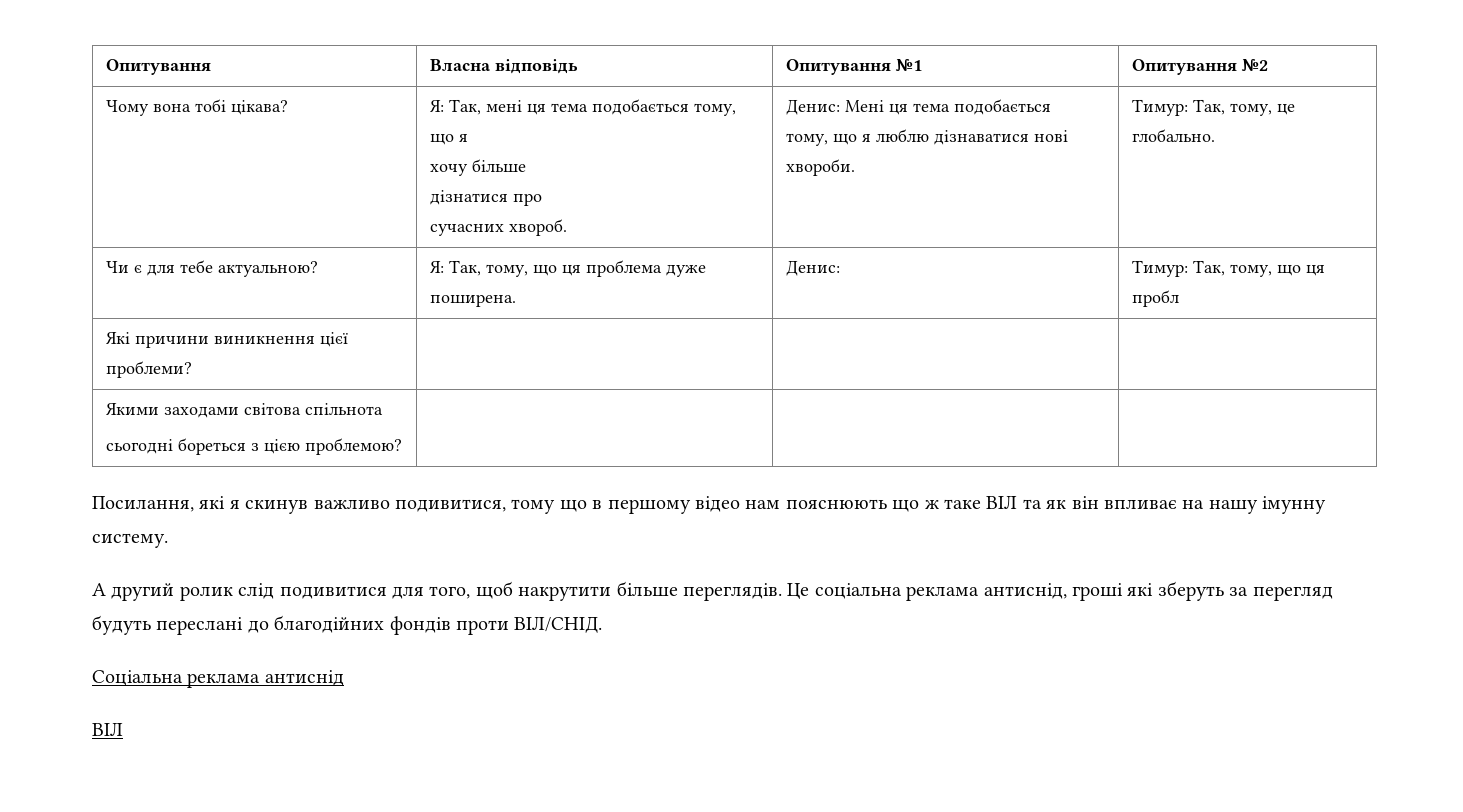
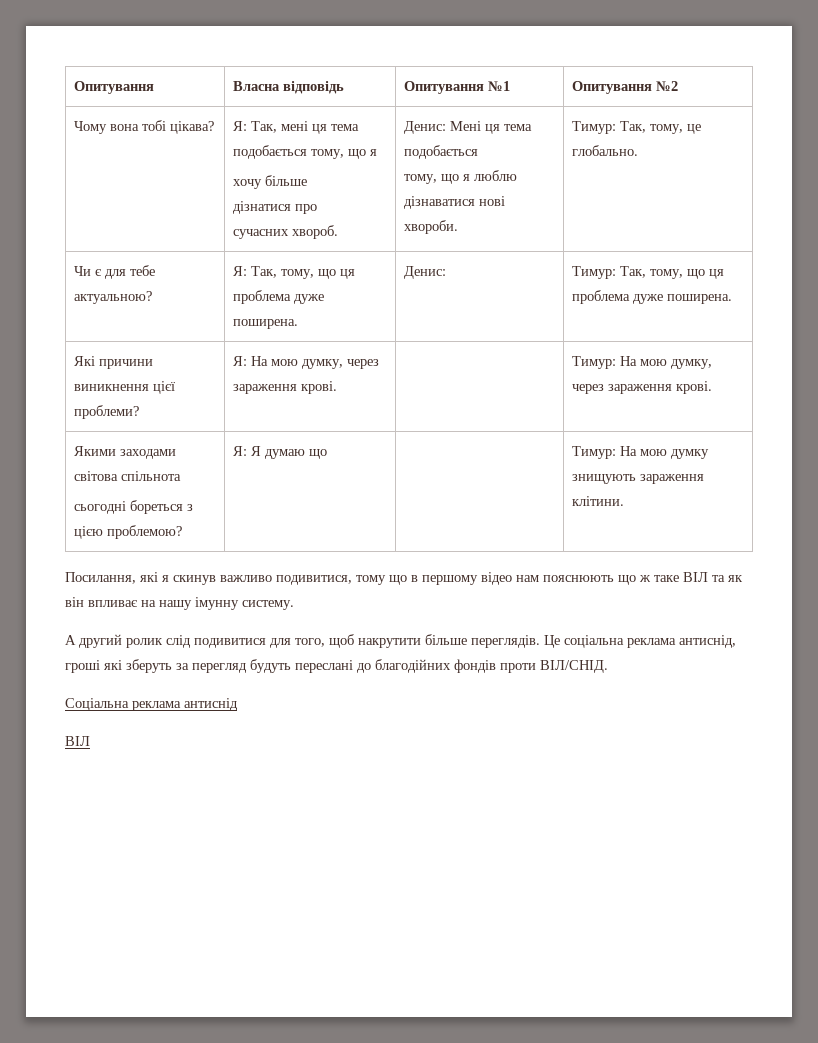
- Чи є для тебе актуальною? | Я: Так, тому, що ця проблема дуже поширена. | Денис: | Тимур: Так, тому, що ця пробл
+ Чи є для тебе актуальною? | Я: Так, тому, що ця проблема дуже поширена. | Денис: | Тимур: Так, тому, що ця проблема дуже поширена.
- Які причини виникнення цієї проблеми? | | |
+ Які причини виникнення цієї проблеми? | Я: На мою думку, через зараження крові. | | Тимур: На мою думку, через зараження крові.
  Якими заходами світова спільнота
- сьогодні бореться з цією проблемою? | | |
+ сьогодні бореться з цією проблемою? | Я: Я думаю що | | Тимур: На мою думку знищують зараження клітини.

